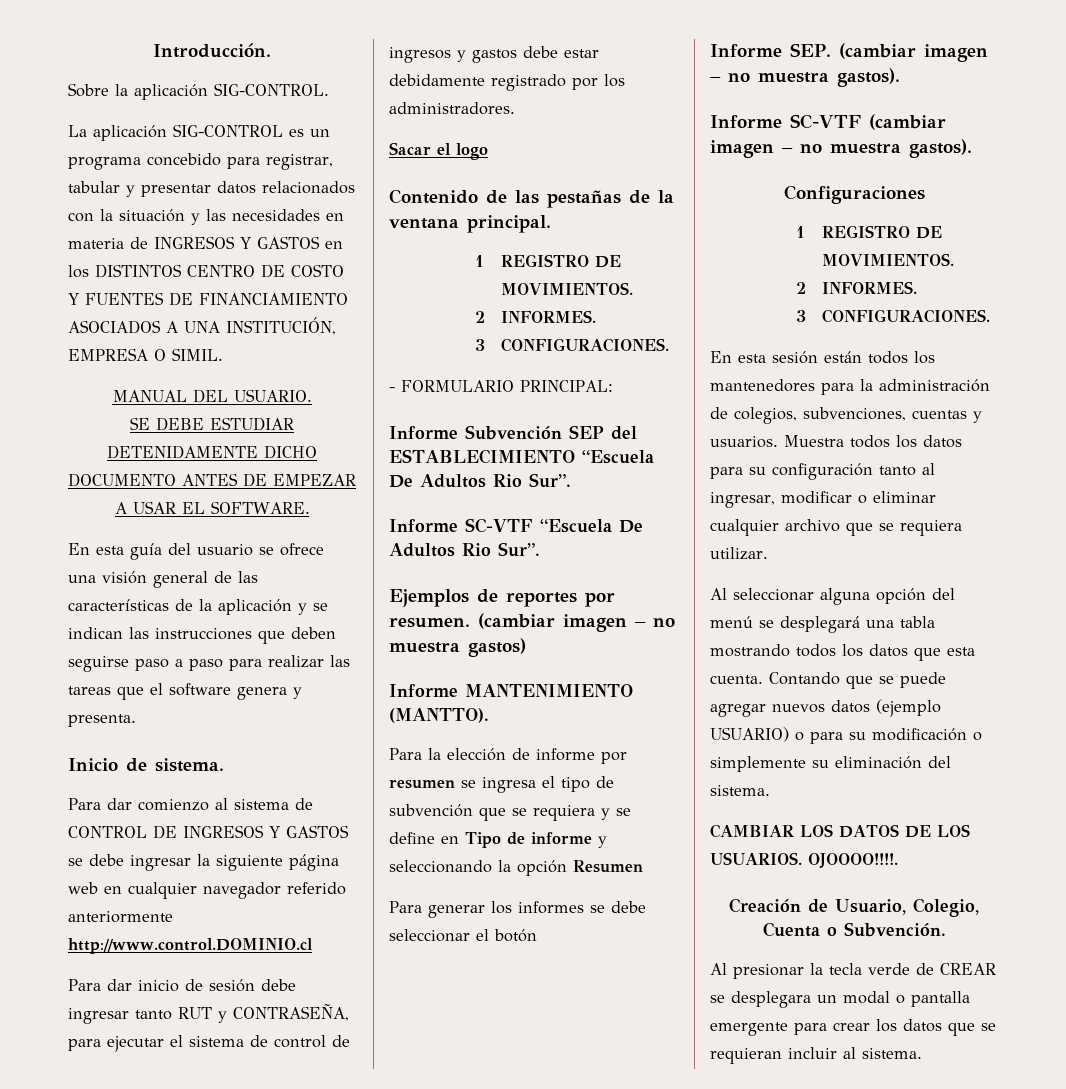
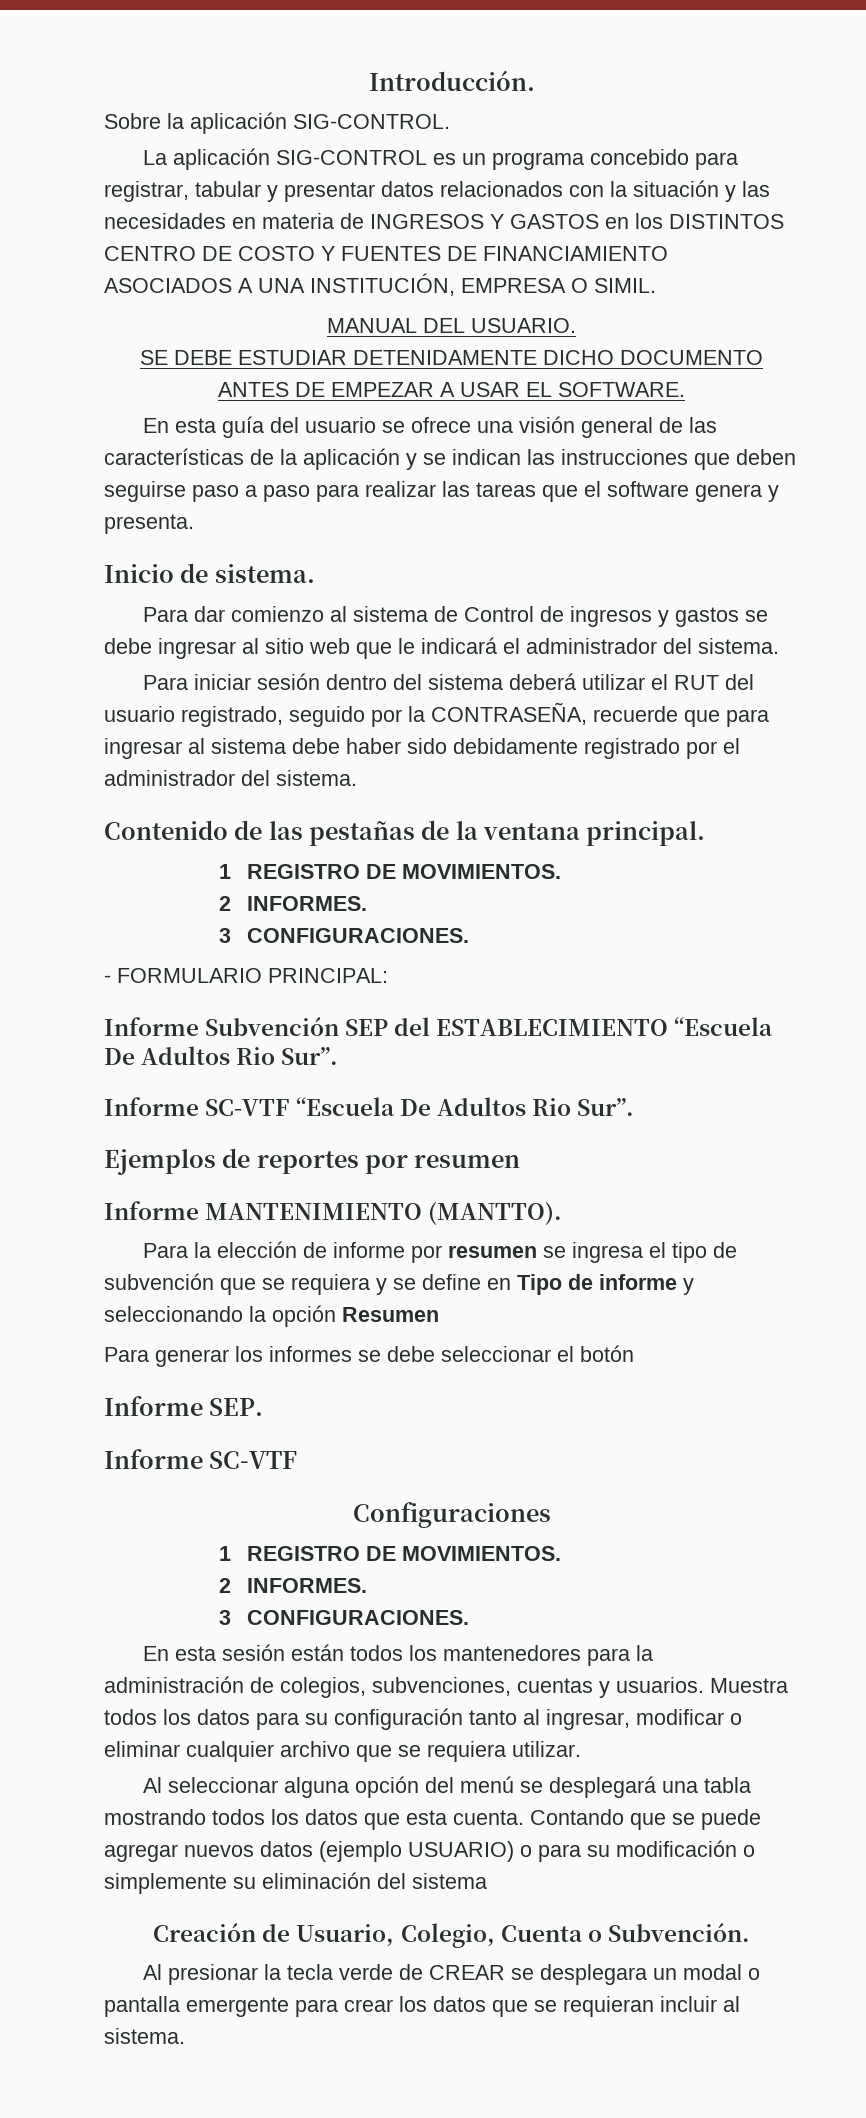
- Para dar comienzo al sistema de CONTROL DE INGRESOS Y GASTOS se debe ingresar la siguiente página web en cualquier navegador referido anteriormente http://www.control.DOMINIO.cl
- Para dar inicio de sesión debe ingresar tanto RUT y CONTRASEÑA, para ejecutar el sistema de control de ingresos y gastos debe estar debidamente registrado por los administradores.
- Sacar el logo
+ Para dar comienzo al sistema de Control de ingresos y gastos se debe ingresar al sitio web que le indicará el administrador del sistema.
+ Para iniciar sesión dentro del sistema deberá utilizar el RUT del usuario registrado, seguido por la CONTRASEÑA, recuerde que para ingresar al sistema debe haber sido debidamente registrado por el administrador del sistema.
- Ejemplos de reportes por resumen. (cambiar imagen – no muestra gastos)
+ Ejemplos de reportes por resumen
- Informe SEP. (cambiar imagen – no muestra gastos).
- Informe SC-VTF (cambiar imagen – no muestra gastos).
+ Informe SEP.
+ Informe SC-VTF
- Contando que se puede agregar nuevos datos (ejemplo USUARIO) o para su modificación o simplemente su eliminación del sistema.
- CAMBIAR LOS DATOS DE LOS USUARIOS. OJOOOO!!!!.
+ Contando que se puede agregar nuevos datos (ejemplo USUARIO) o para su modificación o simplemente su eliminación del sistema

